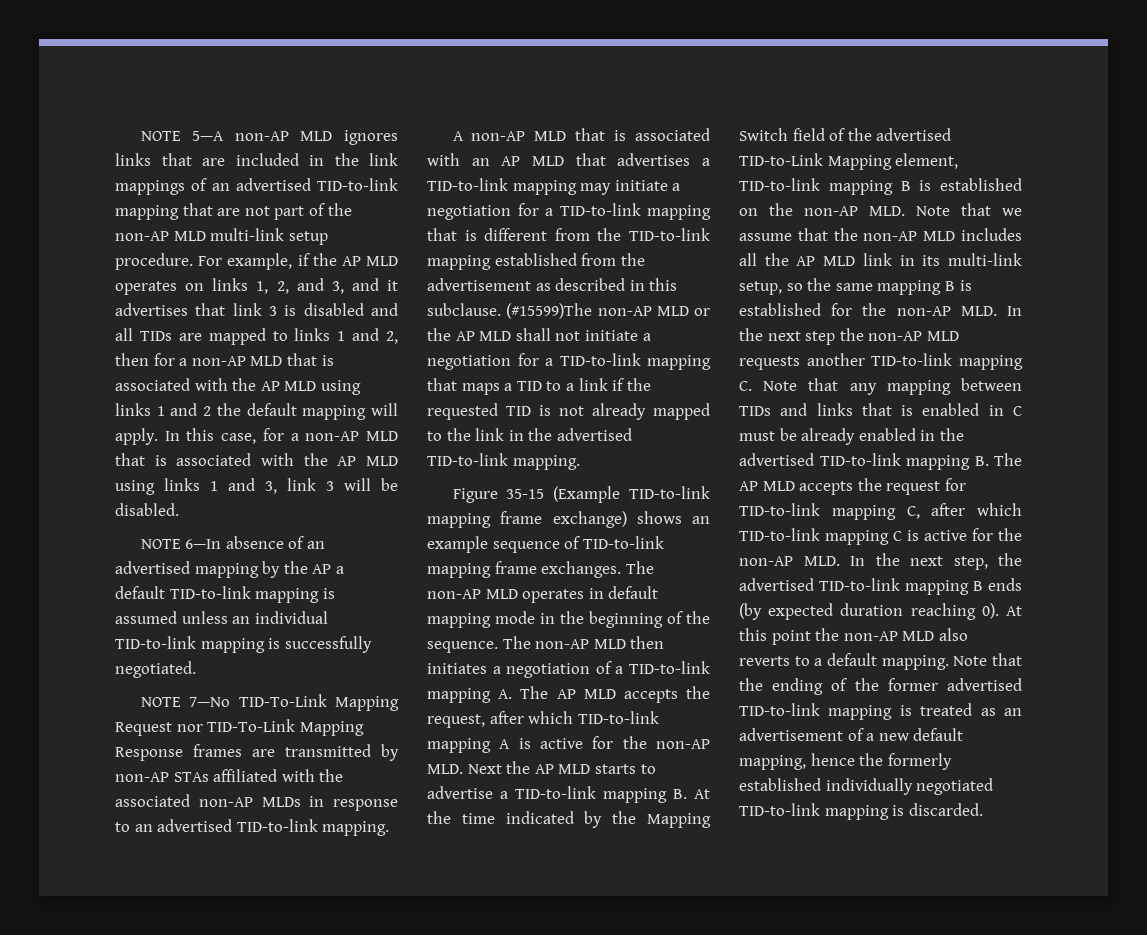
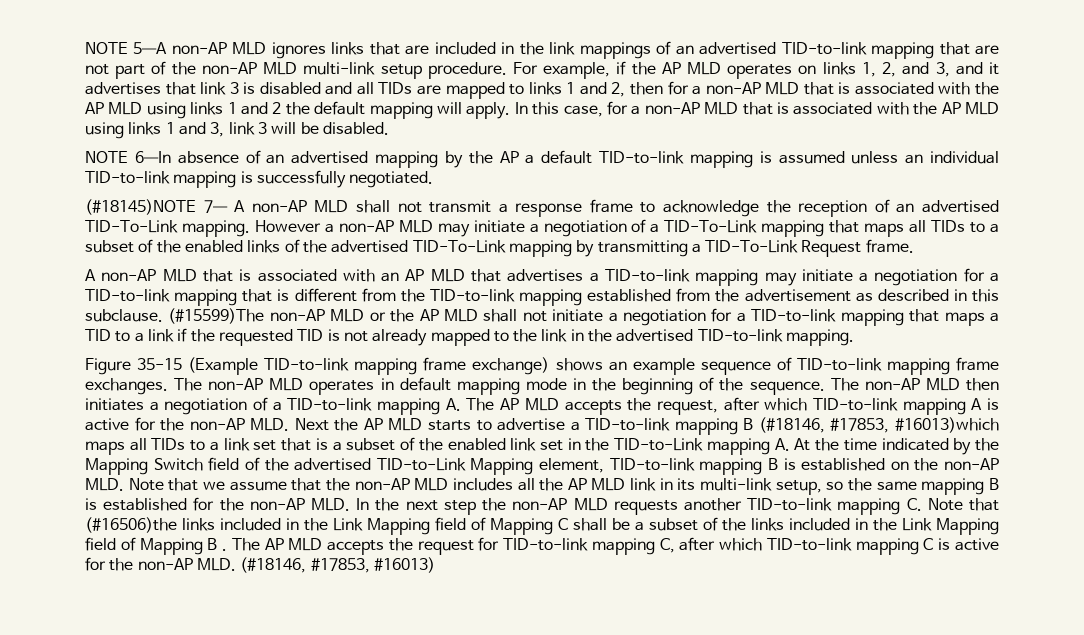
- NOTE 7—No TID-To-Link Mapping Request nor TID-To-Link Mapping Response frames are transmitted by non-AP STAs affiliated with the associated non-AP MLDs in response to an advertised TID-to-link mapping.
+ (#18145)NOTE 7— A non-AP MLD shall not transmit a response frame to acknowledge the reception of an advertised TID-To-Link mapping. However a non-AP MLD may initiate a negotiation of a TID-To-Link mapping that maps all TIDs to a subset of the enabled links of the advertised TID-To-Link mapping by transmitting a TID-To-Link Request frame.
- The non-AP MLD then initiates a negotiation of a TID-to-link mapping A. The AP MLD accepts the request, after which TID-to-link mapping A is active for the non-AP MLD. Next the AP MLD starts to advertise a TID-to-link mapping B. At the time indicated by the Mapping Switch field of the advertised TID-to-Link Mapping element, TID-to-link mapping B is established on the non-AP MLD. Note that we assume that the non-AP MLD includes all the AP MLD link in its multi-link setup, so the same mapping B is established for the non-AP MLD. In the next step the non-AP MLD requests another TID-to-link mapping C. Note that any mapping between TIDs and links that is enabled in C must be already enabled in the advertised TID-to-link mapping B. The AP MLD accepts the request for TID-to-link mapping C, after which TID-to-link mapping C is active for the non-AP MLD. In the next step, the advertised TID-to-link mapping B ends (by expected duration reaching 0). At this point the non-AP MLD also reverts to a default mapping. Note that the ending of the former advertised TID-to-link mapping is treated as an advertisement of a new default mapping, hence the formerly established individually negotiated TID-to-link mapping is discarded.
+ The non-AP MLD then initiates a negotiation of a TID-to-link mapping A. The AP MLD accepts the request, after which TID-to-link mapping A is active for the non-AP MLD. Next the AP MLD starts to advertise a TID-to-link mapping B (#18146, #17853, #16013)which maps all TIDs to a link set that is a subset of the enabled link set in the TID-to-Link mapping A. At the time indicated by the Mapping Switch field of the advertised TID-to-Link Mapping element, TID-to-link mapping B is established on the non-AP MLD. Note that we assume that the non-AP MLD includes all the AP MLD link in its multi-link setup, so the same mapping B is established for the non-AP MLD. In the next step the non-AP MLD requests another TID-to-link mapping C. Note that (#16506)the links included in the Link Mapping field of Mapping C shall be a subset of the links included in the Link Mapping field of Mapping B . The AP MLD accepts the request for TID-to-link mapping C, after which TID-to-link mapping C is active for the non-AP MLD. (#18146, #17853, #16013)

